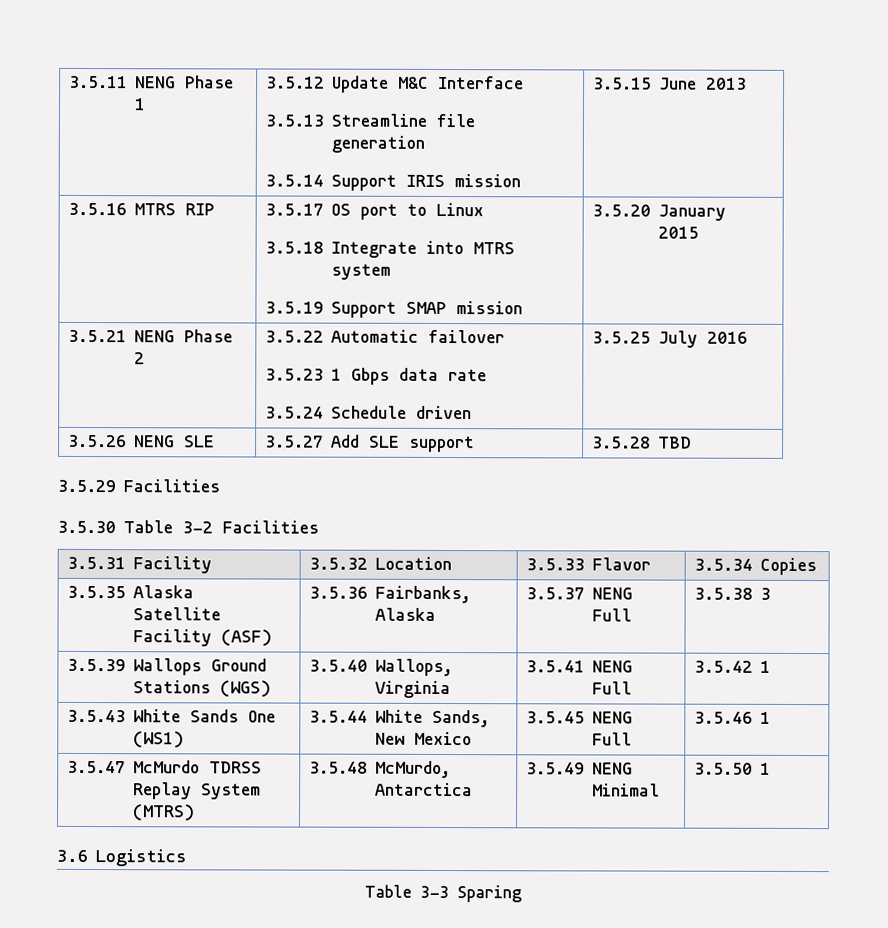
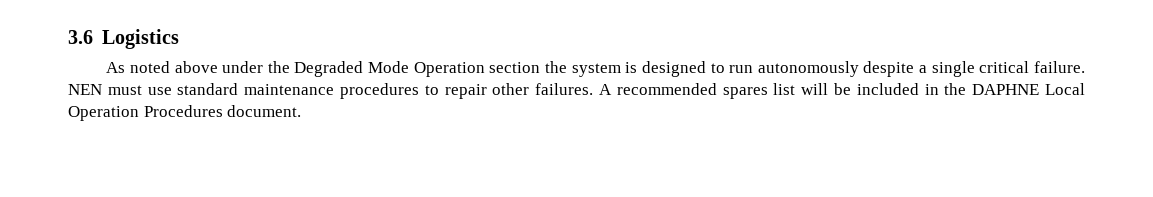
- 3.5.11 NENG Phase 1 | 3.5.12 Update M&C Interface
- 3.5.13 Streamline file generation
- 3.5.14 Support IRIS mission | 3.5.15 June 2013
- 3.5.16 MTRS RIP | 3.5.17 OS port to Linux
- 3.5.18 Integrate into MTRS system
- 3.5.19 Support SMAP mission | 3.5.20 January 2015
- 3.5.21 NENG Phase 2 | 3.5.22 Automatic failover
- 3.5.23 1 Gbps data rate
- 3.5.24 Schedule driven | 3.5.25 July 2016
- 3.5.26 NENG SLE | 3.5.27 Add SLE support | 3.5.28 TBD
- 3.5.29 Facilities
- 3.5.30 Table 3-2 Facilities
- 3.5.31 Facility | 3.5.32 Location | 3.5.33 Flavor | 3.5.34 Copies
- 3.5.35 Alaska Satellite Facility (ASF) | 3.5.36 Fairbanks, Alaska | 3.5.37 NENG Full | 3.5.38 3
- 3.5.39 Wallops Ground Stations (WGS) | 3.5.40 Wallops, Virginia | 3.5.41 NENG Full | 3.5.42 1
- 3.5.43 White Sands One (WS1) | 3.5.44 White Sands, New Mexico | 3.5.45 NENG Full | 3.5.46 1
- 3.5.47 McMurdo TDRSS Replay System (MTRS) | 3.5.48 McMurdo, Antarctica | 3.5.49 NENG Minimal | 3.5.50 1
  3.6 Logistics
- Table 3-3 Sparing
+ As noted above under the Degraded Mode Operation section the system is designed to run autonomously despite a single critical failure. NEN must use standard maintenance procedures to repair other failures. A recommended spares list will be included in the DAPHNE Local Operation Procedures document.

